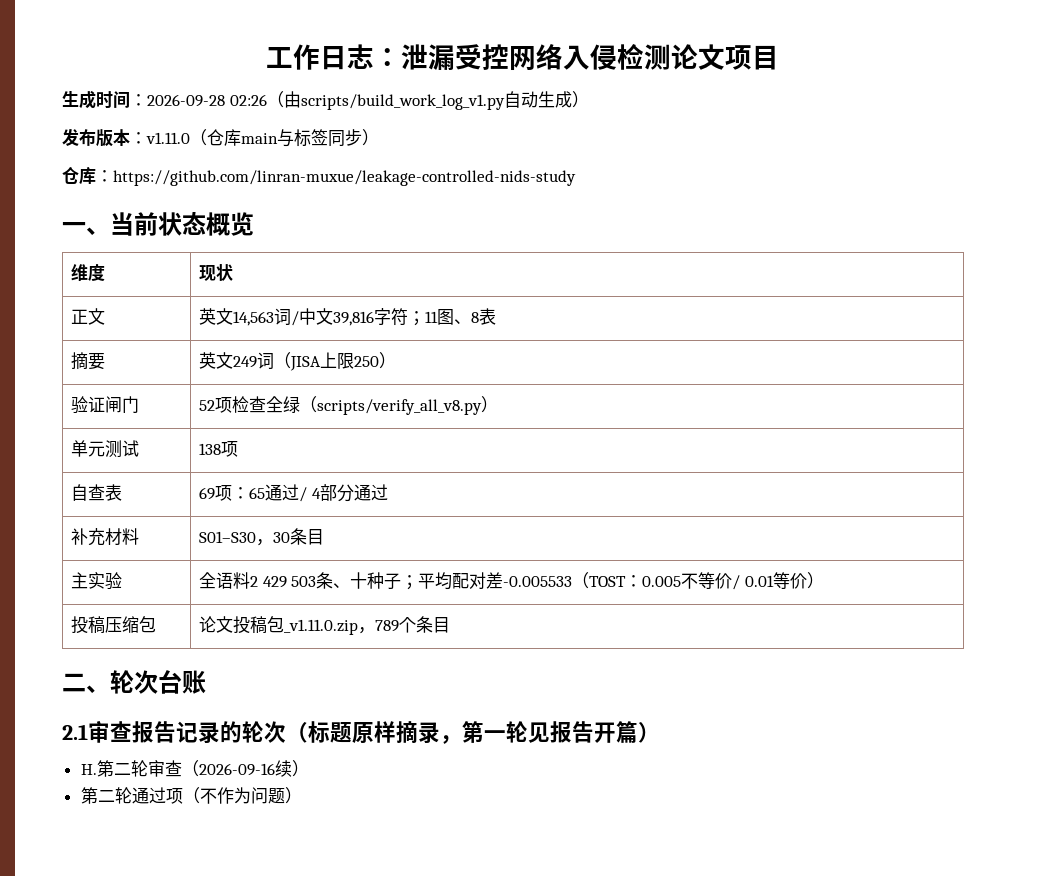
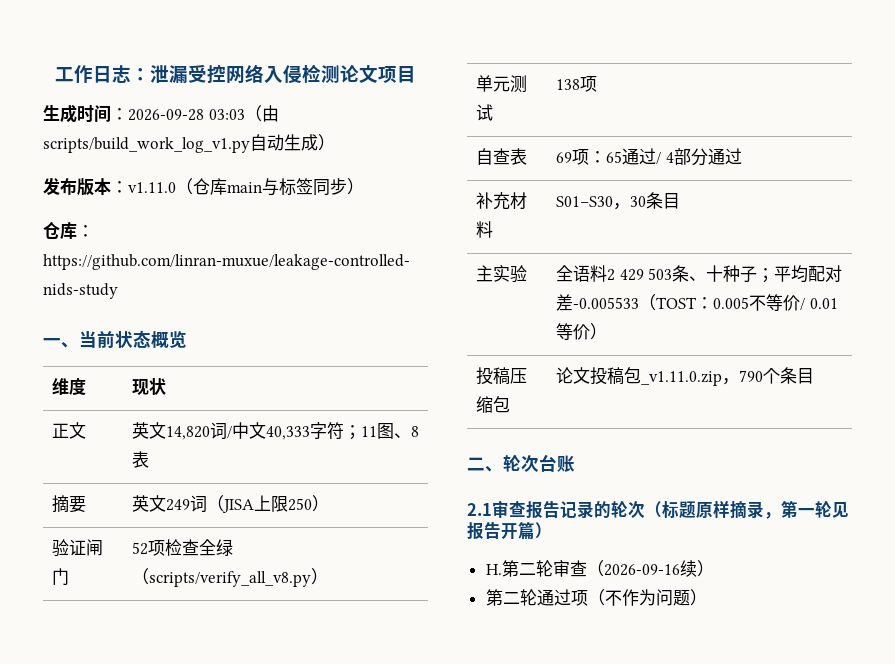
- 生成时间：2026-09-28 02:26（由scripts/build_work_log_v1.py自动生成）
+ 生成时间：2026-09-28 03:03（由scripts/build_work_log_v1.py自动生成）
- 正文 | 英文14,563词/中文39,816字符；11图、8表
+ 正文 | 英文14,820词/中文40,333字符；11图、8表
- 投稿压缩包 | 论文投稿包_v1.11.0.zip，789个条目
+ 投稿压缩包 | 论文投稿包_v1.11.0.zip，790个条目

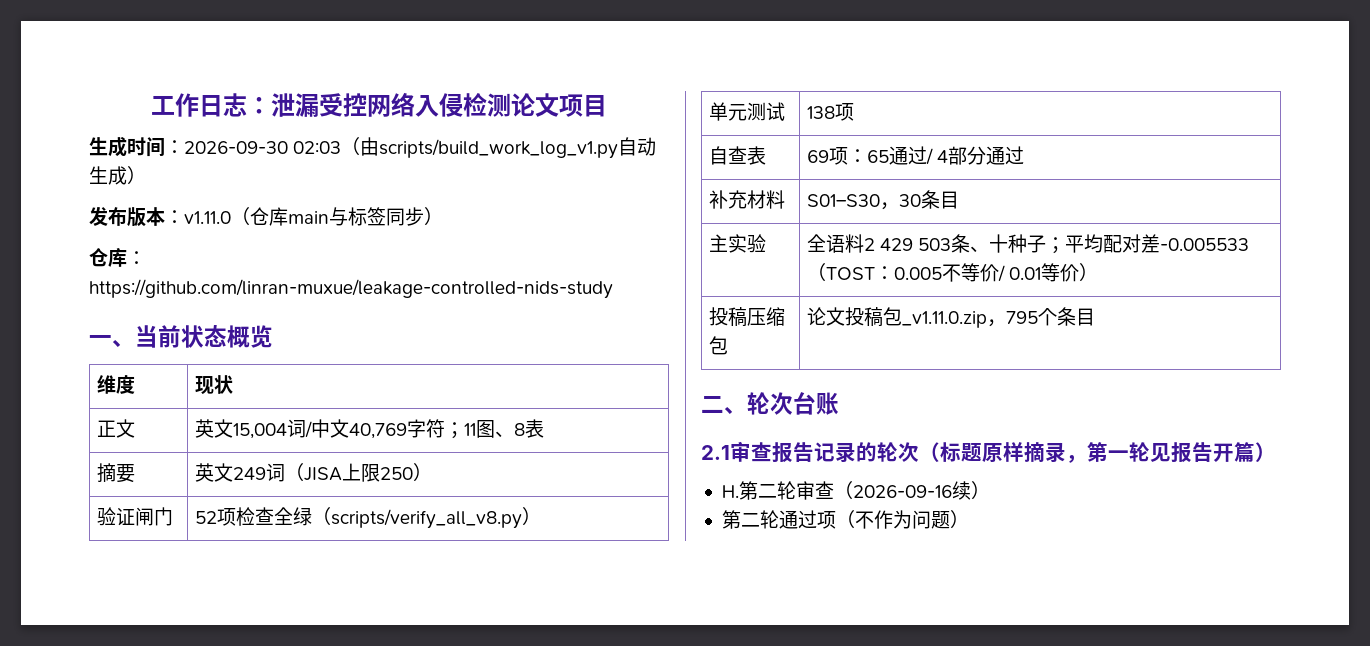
- 生成时间：2026-09-28 03:03（由scripts/build_work_log_v1.py自动生成）
+ 生成时间：2026-09-30 02:03（由scripts/build_work_log_v1.py自动生成）
- 正文 | 英文14,820词/中文40,333字符；11图、8表
+ 正文 | 英文15,004词/中文40,769字符；11图、8表
- 投稿压缩包 | 论文投稿包_v1.11.0.zip，790个条目
+ 投稿压缩包 | 论文投稿包_v1.11.0.zip，795个条目

